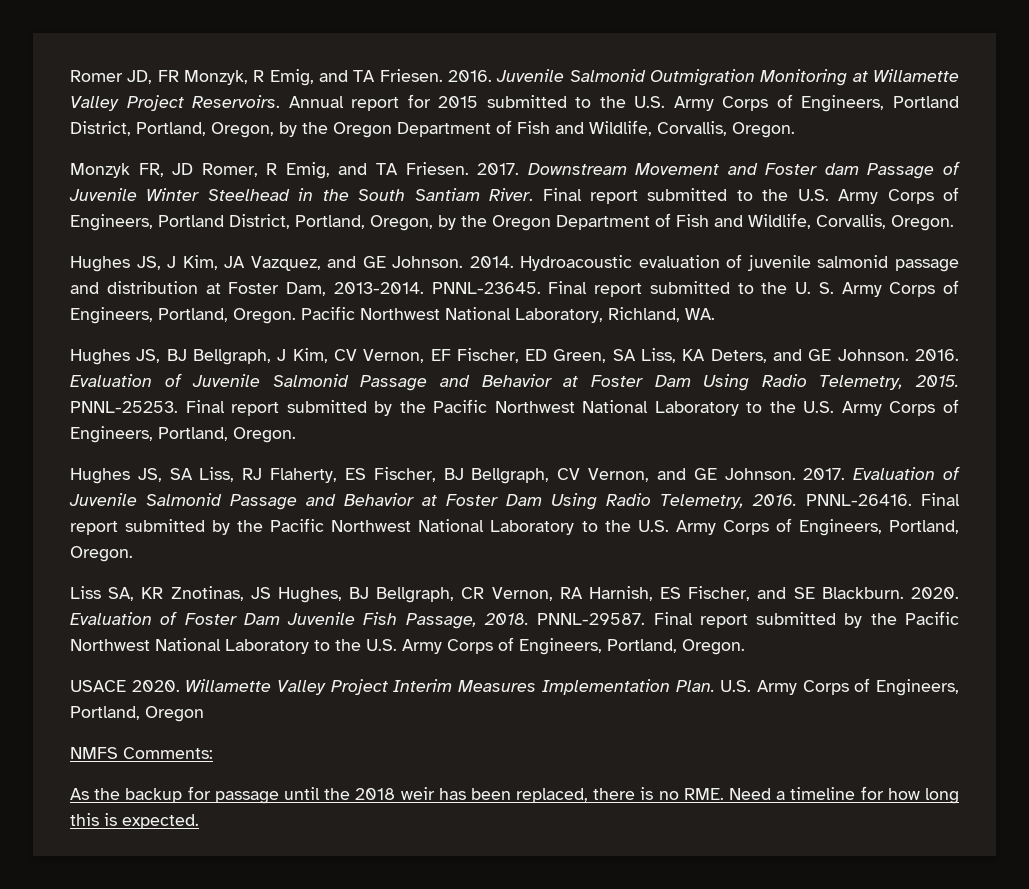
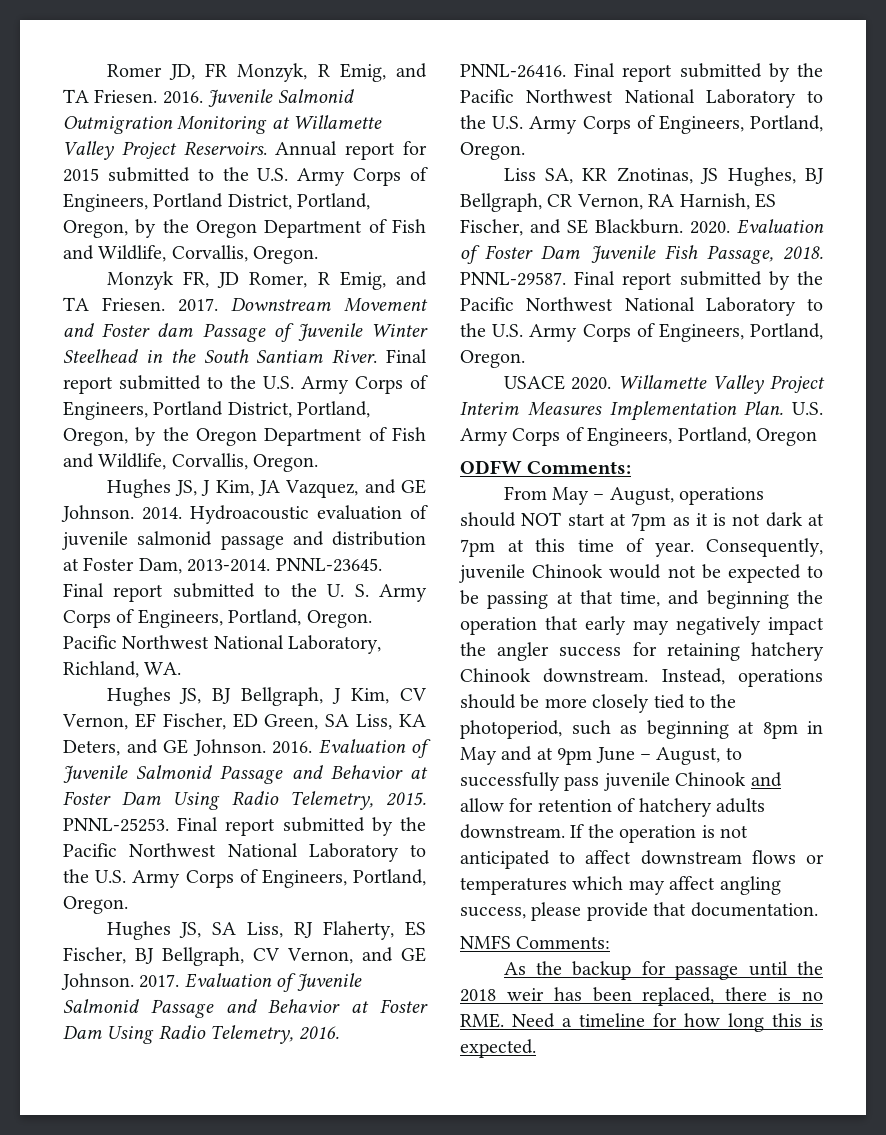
+ ODFW Comments:
+ From May – August, operations should NOT start at 7pm as it is not dark at 7pm at this time of year. Consequently, juvenile Chinook would not be expected to be passing at that time, and beginning the operation that early may negatively impact the angler success for retaining hatchery Chinook downstream. Instead, operations should be more closely tied to the photoperiod, such as beginning at 8pm in May and at 9pm June – August, to successfully pass juvenile Chinook and allow for retention of hatchery adults downstream. If the operation is not anticipated to affect downstream flows or temperatures which may affect angling success, please provide that documentation.

